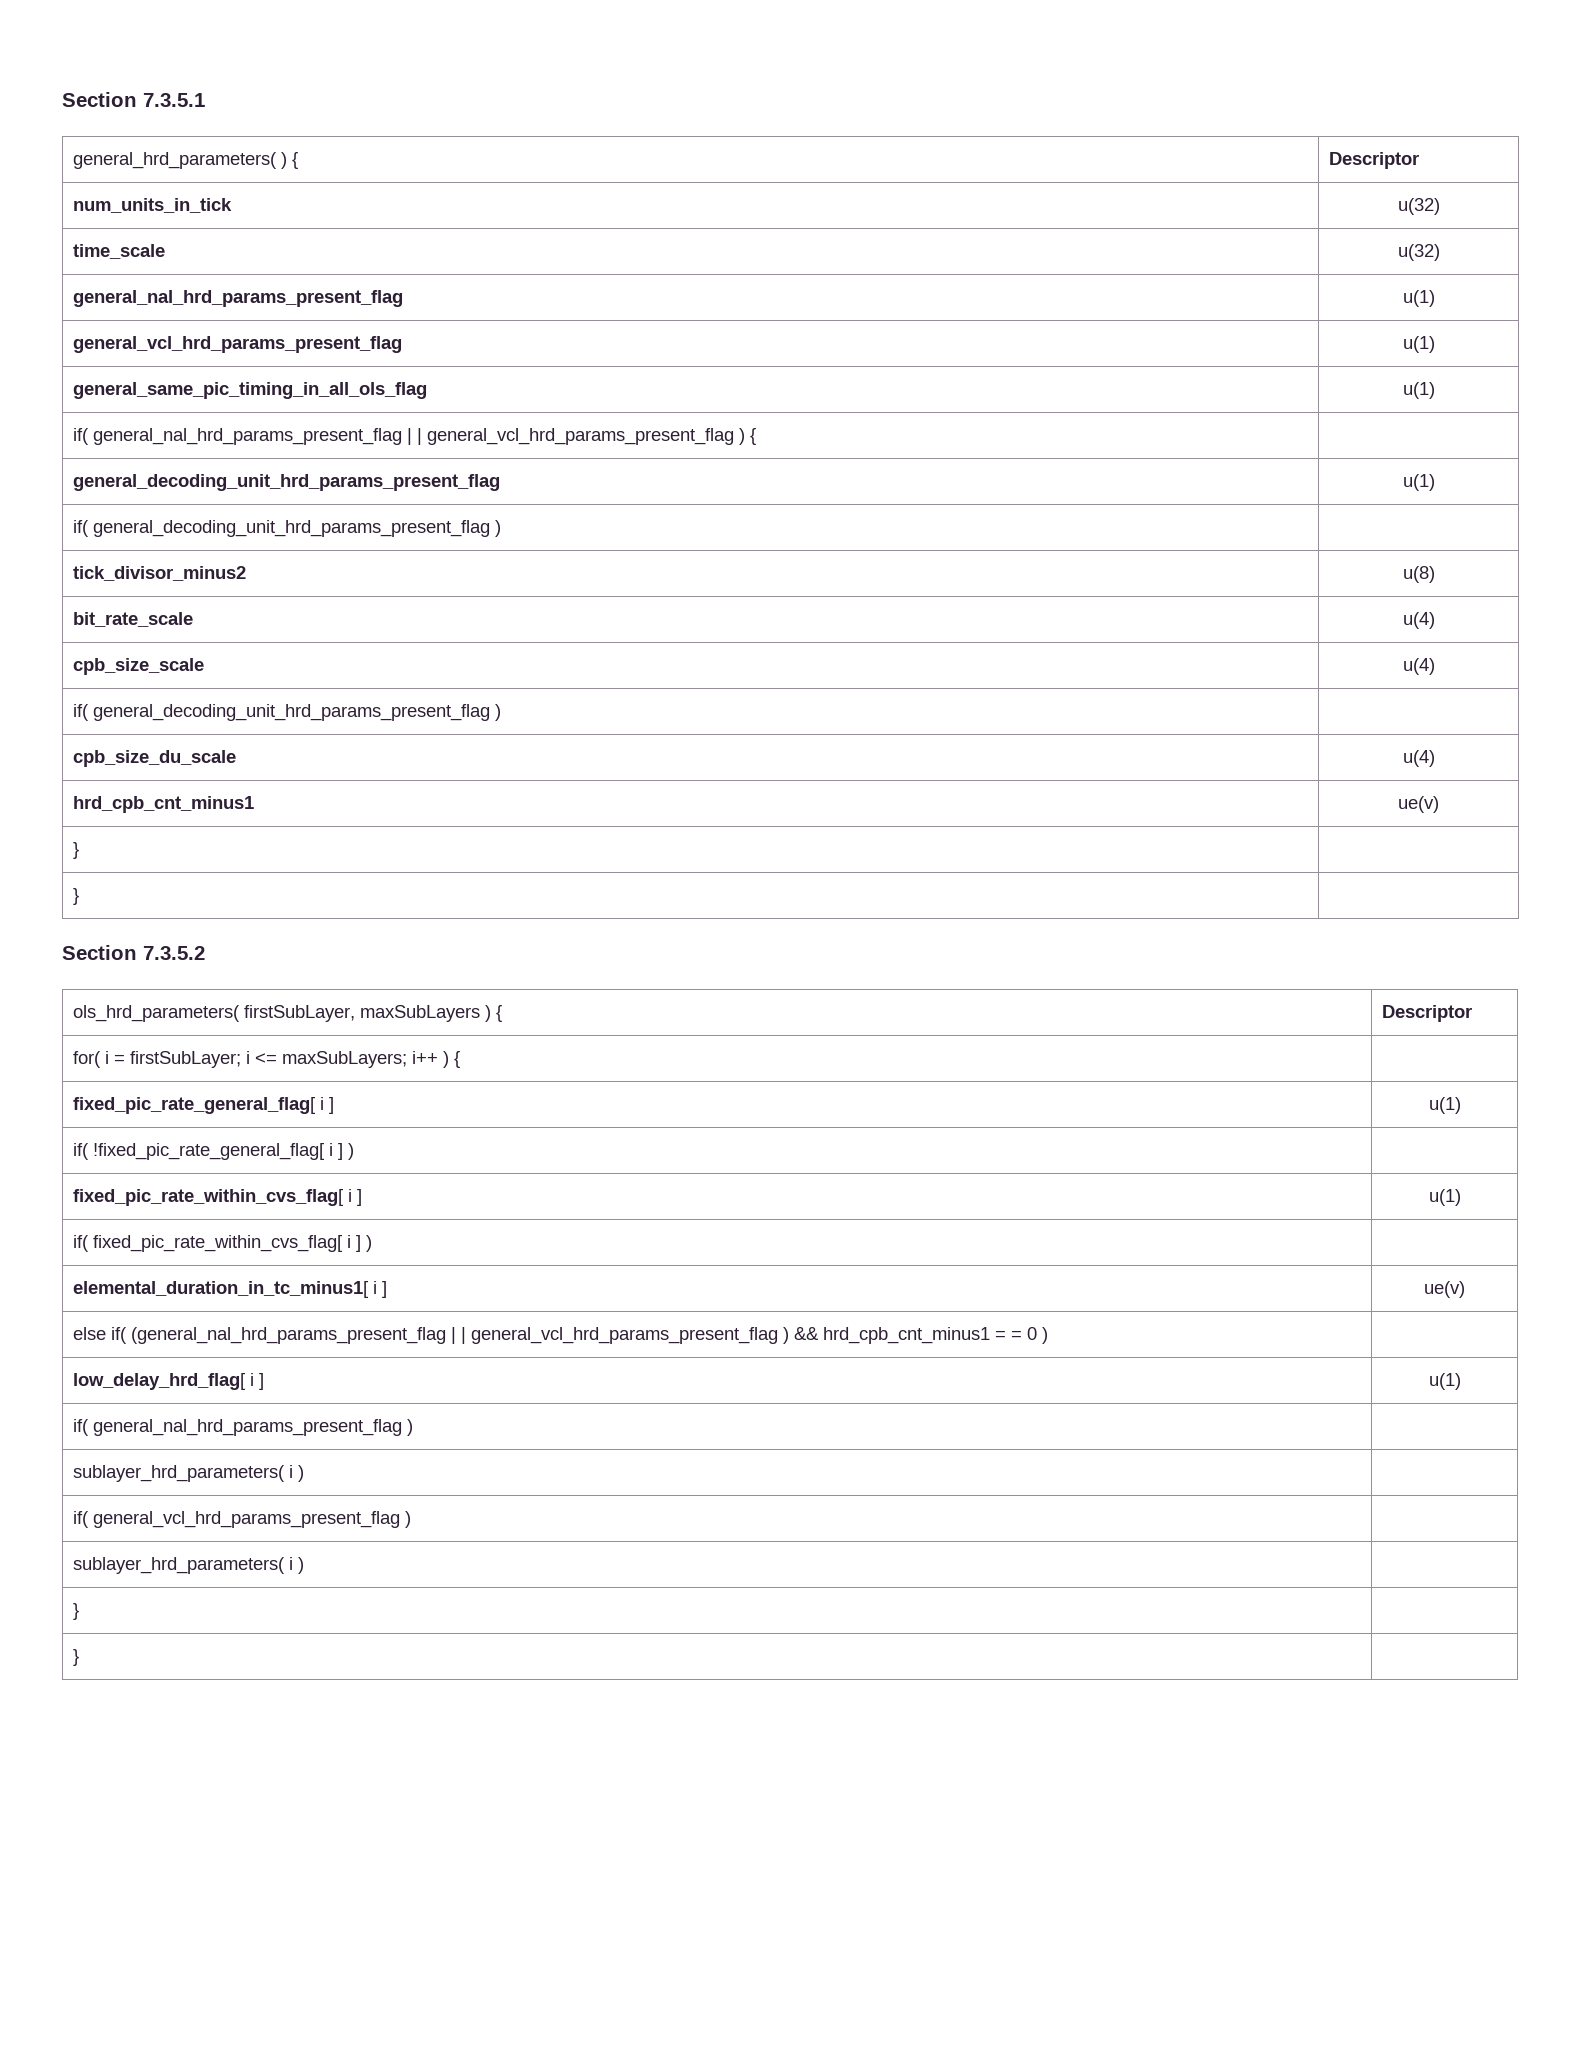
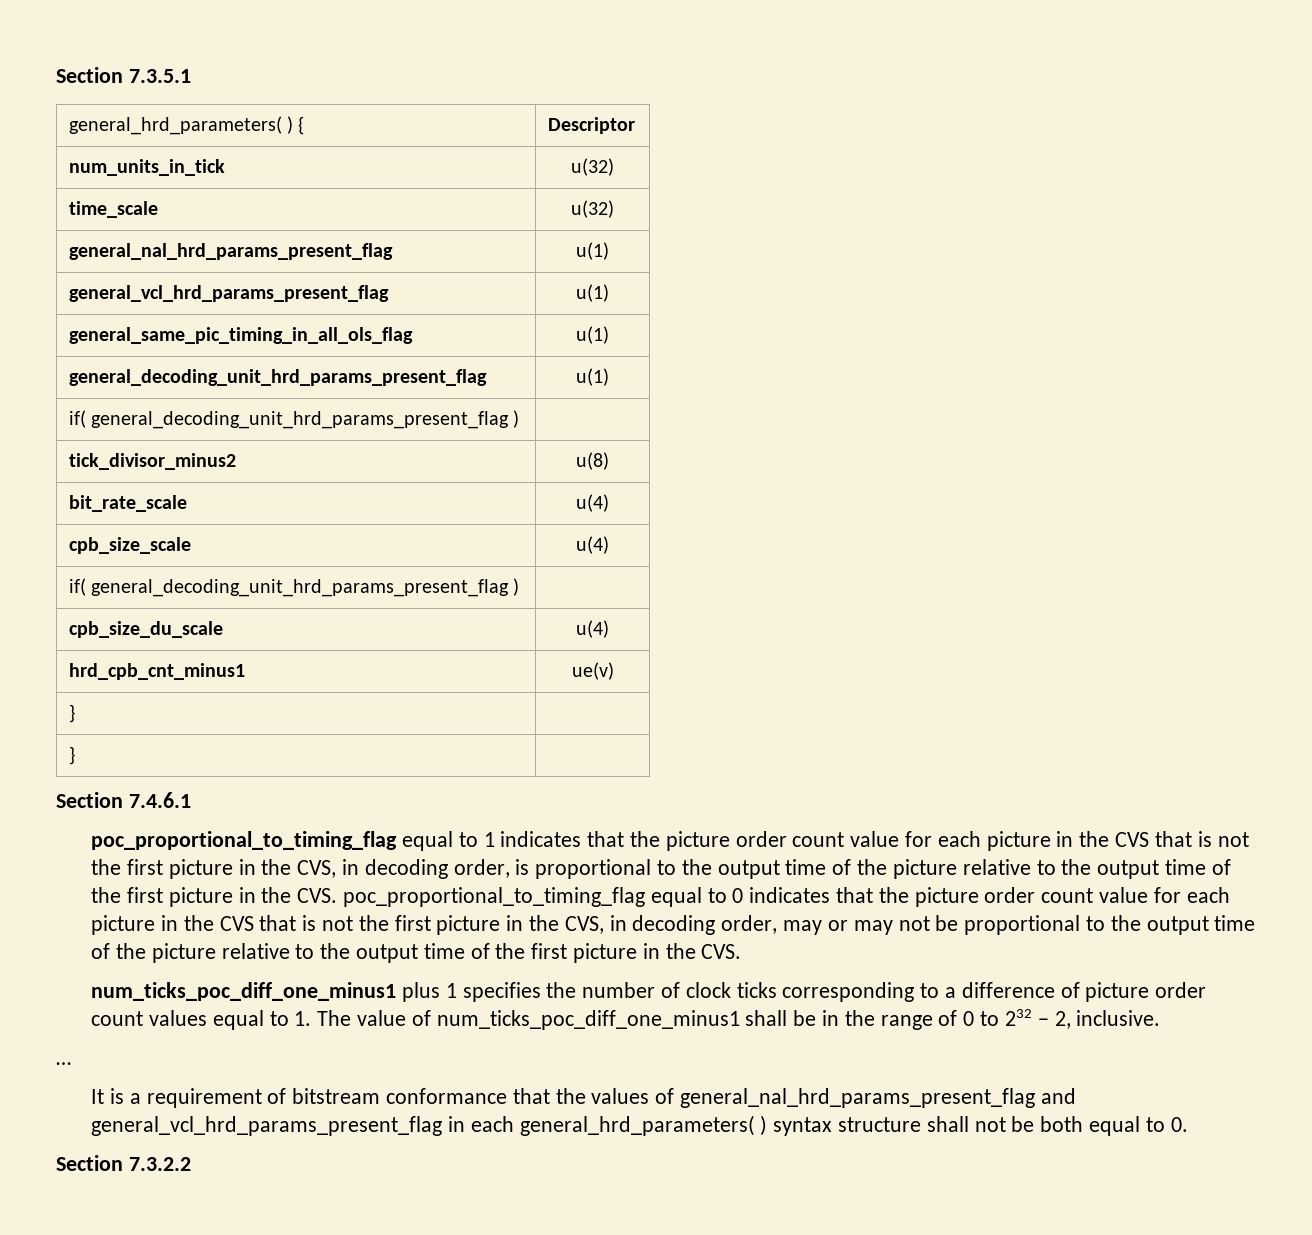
- if( general_nal_hrd_params_present_flag | | general_vcl_hrd_params_present_flag ) { |
- Section 7.3.5.2
- ols_hrd_parameters( firstSubLayer, maxSubLayers ) { | Descriptor
- for( i = firstSubLayer; i <= maxSubLayers; i++ ) { |
- fixed_pic_rate_general_flag[ i ] | u(1)
- if( !fixed_pic_rate_general_flag[ i ] ) |
- fixed_pic_rate_within_cvs_flag[ i ] | u(1)
- if( fixed_pic_rate_within_cvs_flag[ i ] ) |
- elemental_duration_in_tc_minus1[ i ] | ue(v)
- else if( (general_nal_hrd_params_present_flag | | general_vcl_hrd_params_present_flag ) && hrd_cpb_cnt_minus1 = = 0 ) |
- low_delay_hrd_flag[ i ] | u(1)
- if( general_nal_hrd_params_present_flag ) |
- sublayer_hrd_parameters( i ) |
- if( general_vcl_hrd_params_present_flag ) |
- sublayer_hrd_parameters( i ) |
- } |
- } |
+ Section 7.4.6.1
+ poc_proportional_to_timing_flag equal to 1 indicates that the picture order count value for each picture in the CVS that is not the first picture in the CVS, in decoding order, is proportional to the output time of the picture relative to the output time of the first picture in the CVS. poc_proportional_to_timing_flag equal to 0 indicates that the picture order count value for each picture in the CVS that is not the first picture in the CVS, in decoding order, may or may not be proportional to the output time of the picture relative to the output time of the first picture in the CVS.
+ num_ticks_poc_diff_one_minus1 plus 1 specifies the number of clock ticks corresponding to a difference of picture order count values equal to 1. The value of num_ticks_poc_diff_one_minus1 shall be in the range of 0 to 232 − 2, inclusive.
+ …
+ It is a requirement of bitstream conformance that the values of general_nal_hrd_params_present_flag and general_vcl_hrd_params_present_flag in each general_hrd_parameters( ) syntax structure shall not be both equal to 0.
+ Section 7.3.2.2

